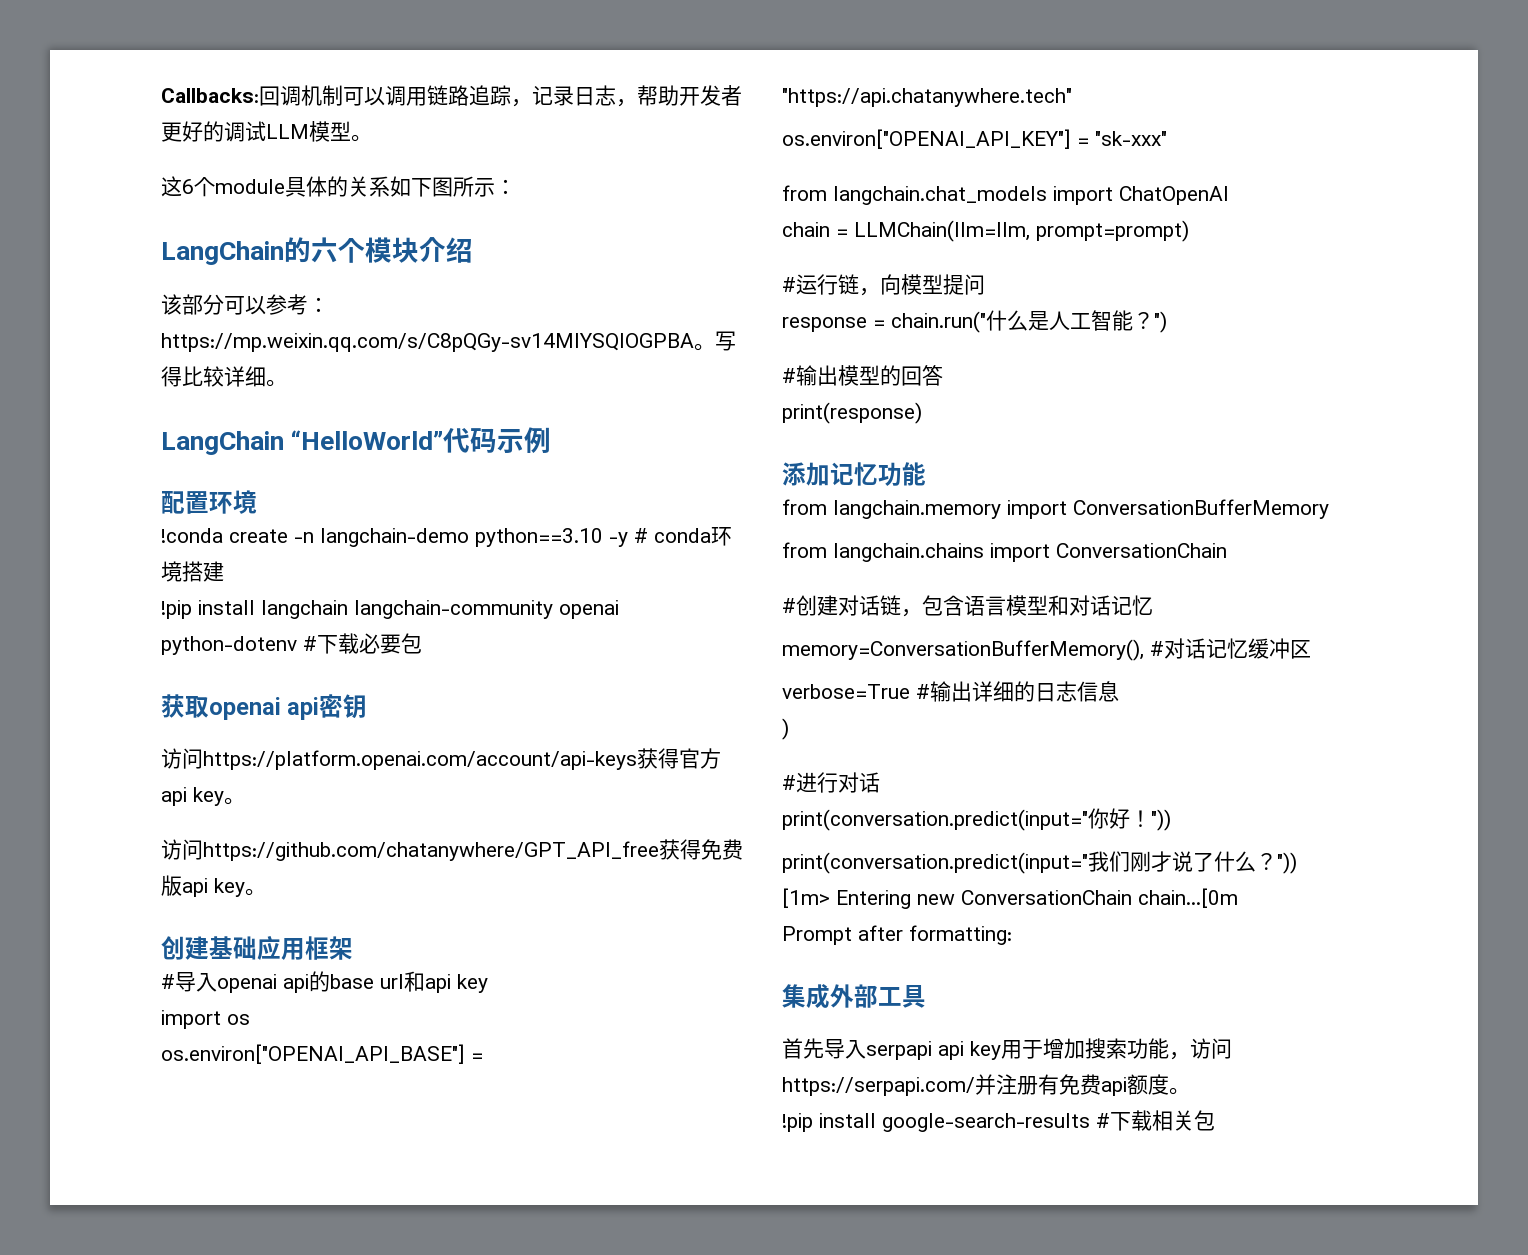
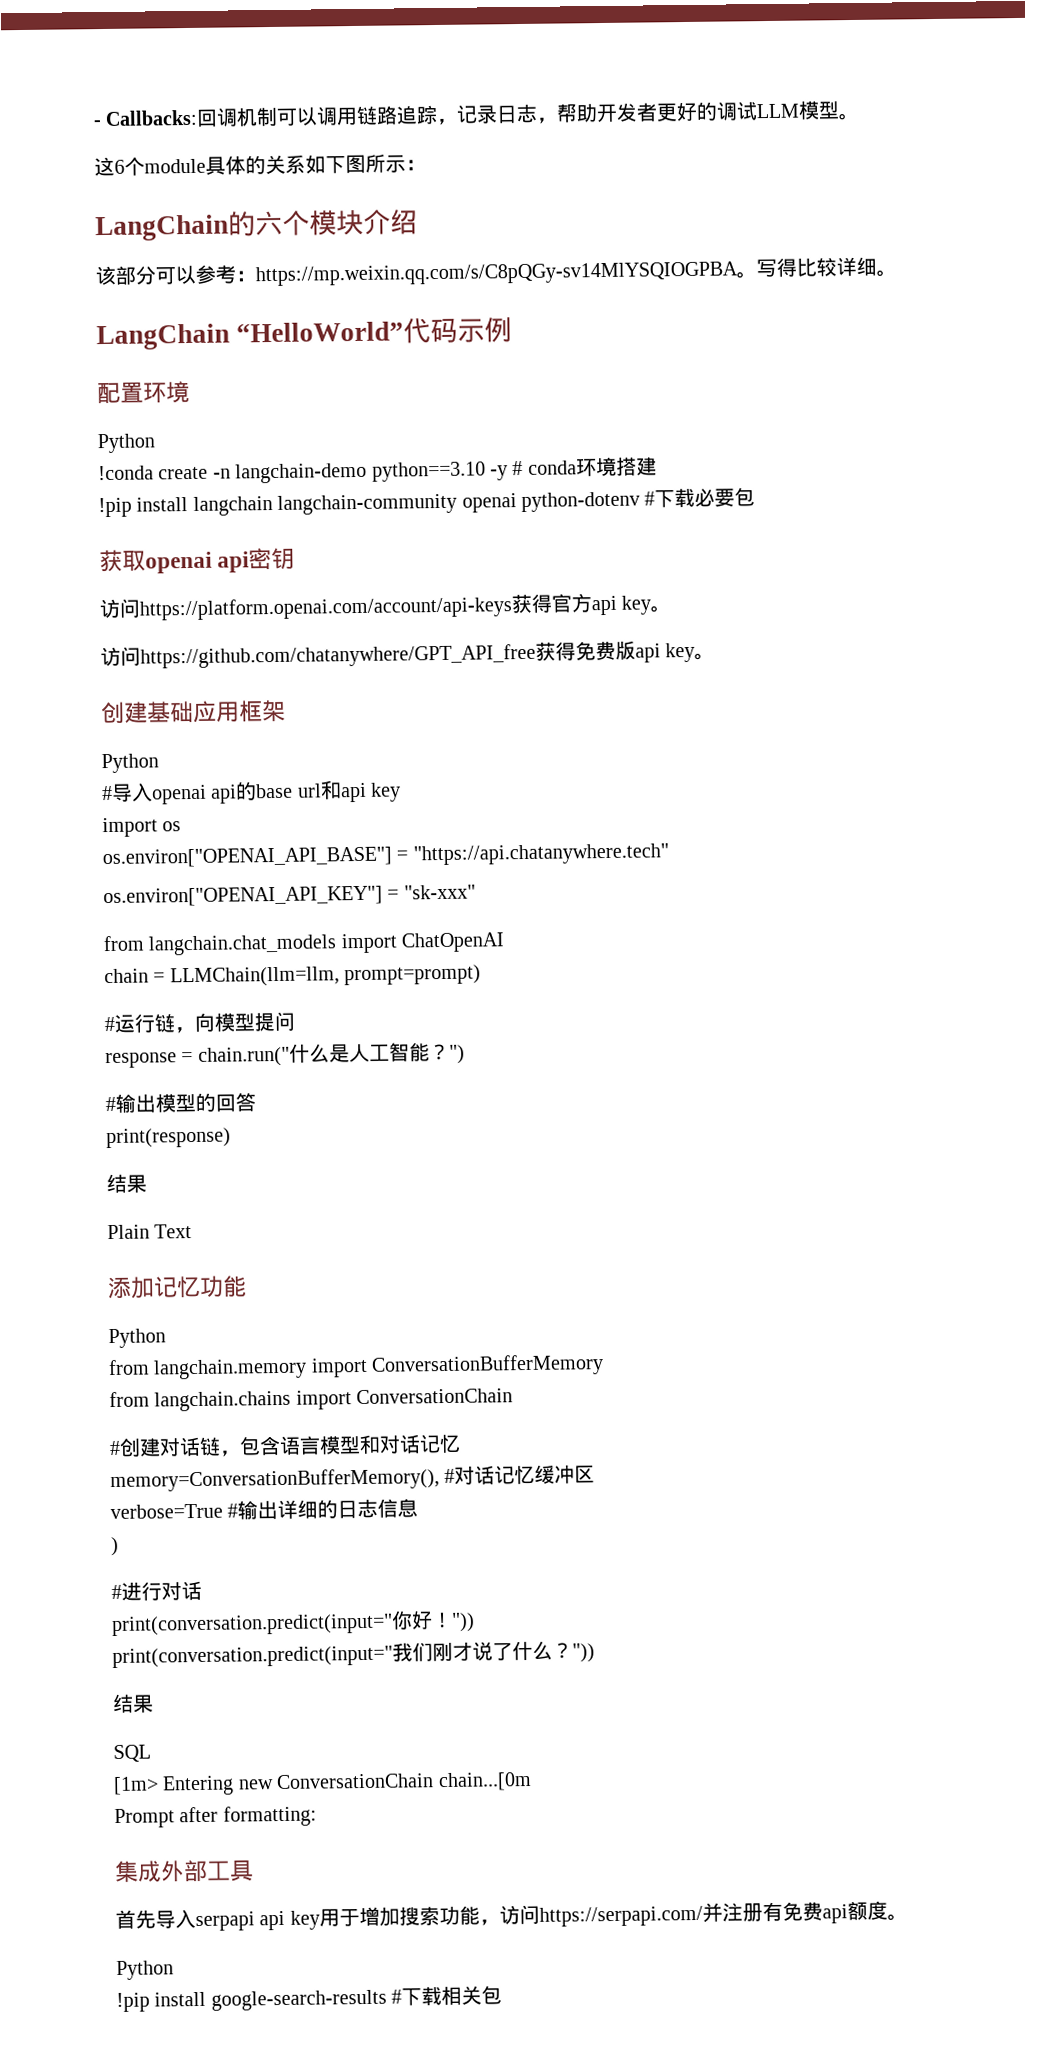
- Callbacks:回调机制可以调用链路追踪，记录日志，帮助开发者更好的调试LLM模型。
+ - Callbacks:回调机制可以调用链路追踪，记录日志，帮助开发者更好的调试LLM模型。
  配置环境
+ Python
  创建基础应用框架
+ Python
  print(response)
+ 结果
+ Plain Text
  添加记忆功能
+ Python
  print(conversation.predict(input="我们刚才说了什么？"))
+ 结果
+ SQL
  首先导入serpapi api key用于增加搜索功能，访问https://serpapi.com/并注册有免费api额度。
+ Python

